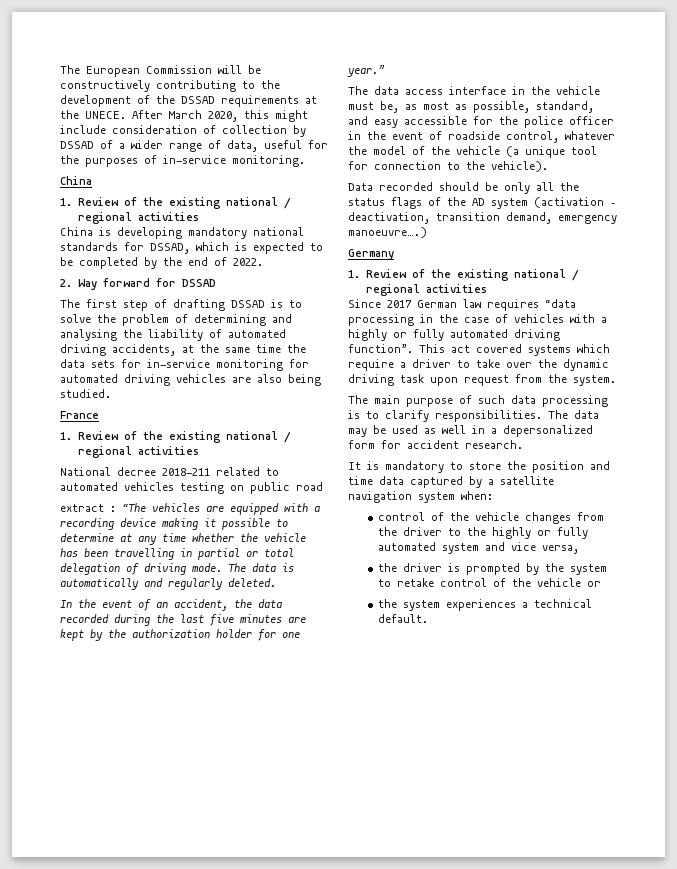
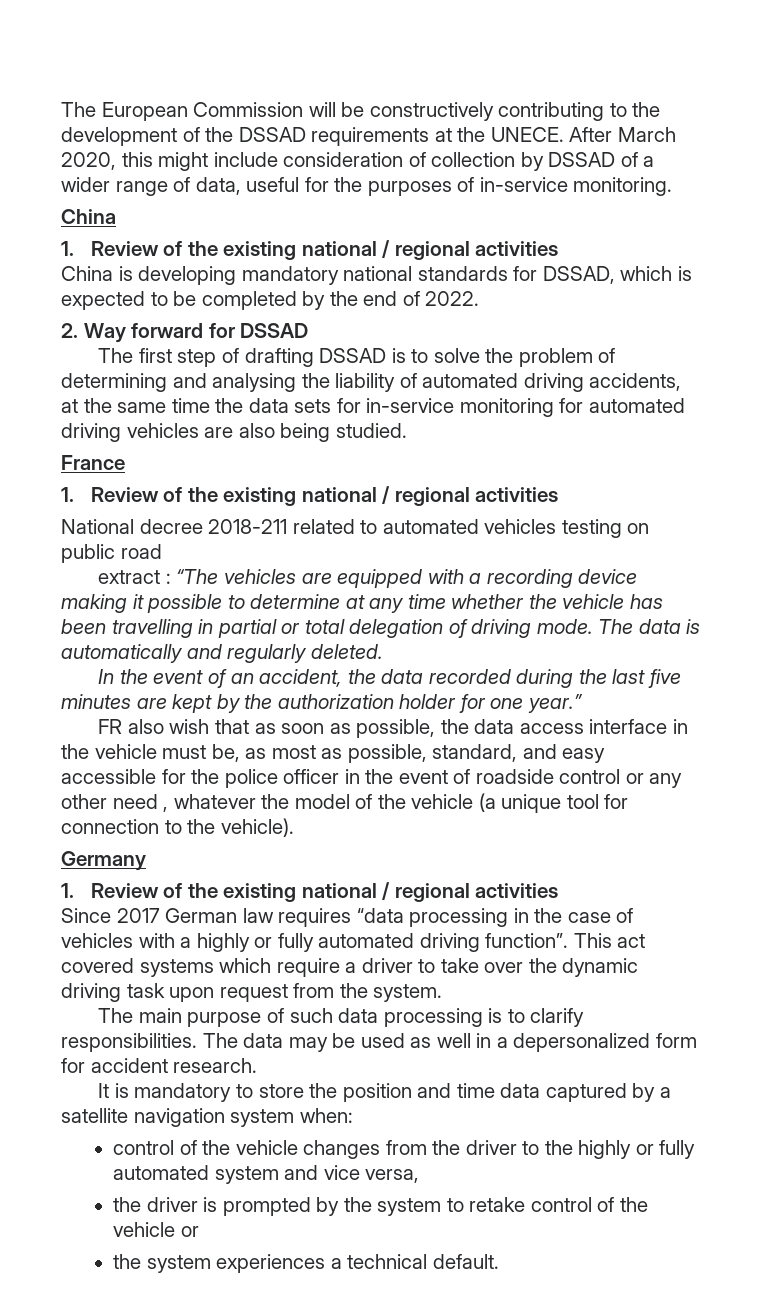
- The data access interface in the vehicle must be, as most as possible, standard, and easy accessible for the police officer in the event of roadside control, whatever the model of the vehicle (a unique tool for connection to the vehicle).
+ FR also wish that as soon as possible, the data access interface in the vehicle must be, as most as possible, standard, and easy accessible for the police officer in the event of roadside control or any other need , whatever the model of the vehicle (a unique tool for connection to the vehicle).
- Data recorded should be only all the status flags of the AD system (activation – deactivation, transition demand, emergency manoeuvre….)

